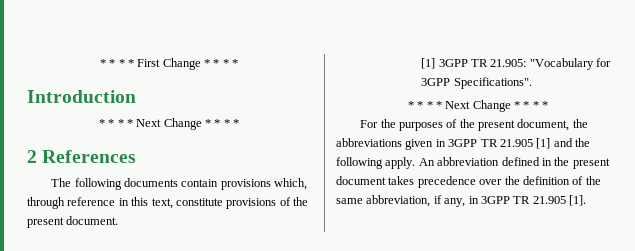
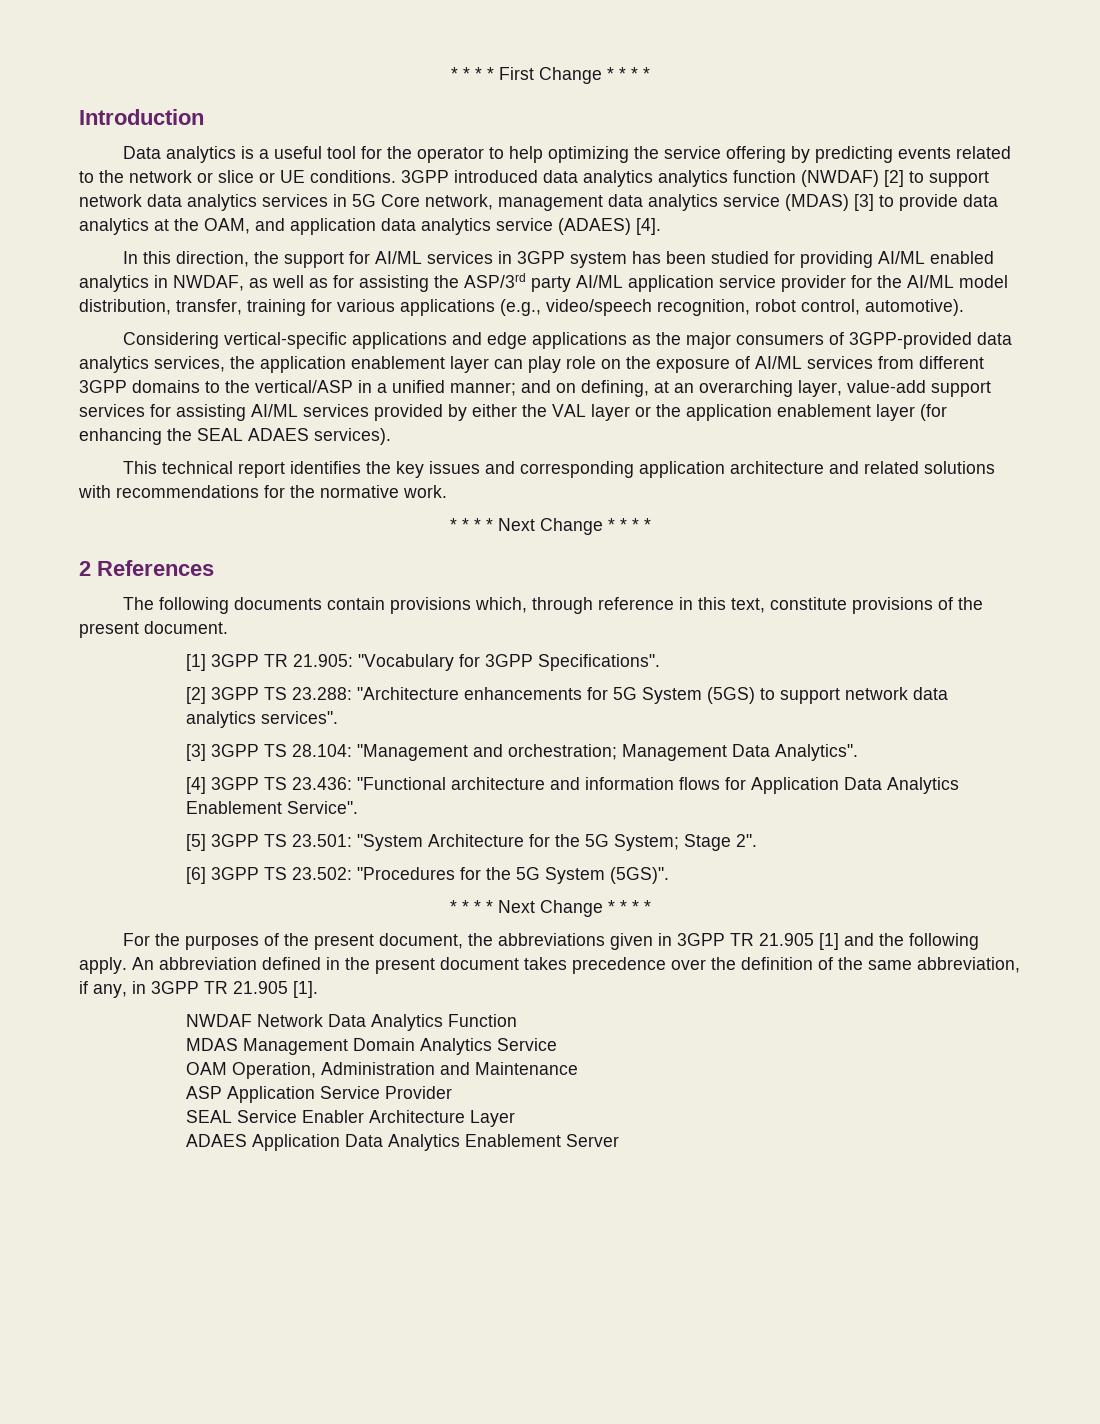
+ Data analytics is a useful tool for the operator to help optimizing the service offering by predicting events related to the network or slice or UE conditions. 3GPP introduced data analytics analytics function (NWDAF) [2] to support network data analytics services in 5G Core network, management data analytics service (MDAS) [3] to provide data analytics at the OAM, and application data analytics service (ADAES) [4].
+ In this direction, the support for AI/ML services in 3GPP system has been studied for providing AI/ML enabled analytics in NWDAF, as well as for assisting the ASP/3rd party AI/ML application service provider for the AI/ML model distribution, transfer, training for various applications (e.g., video/speech recognition, robot control, automotive).
+ Considering vertical-specific applications and edge applications as the major consumers of 3GPP-provided data analytics services, the application enablement layer can play role on the exposure of AI/ML services from different 3GPP domains to the vertical/ASP in a unified manner; and on defining, at an overarching layer, value-add support services for assisting AI/ML services provided by either the VAL layer or the application enablement layer (for enhancing the SEAL ADAES services).
+ This technical report identifies the key issues and corresponding application architecture and related solutions with recommendations for the normative work.
+ [2] 3GPP TS 23.288: "Architecture enhancements for 5G System (5GS) to support network data analytics services".
+ [3] 3GPP TS 28.104: "Management and orchestration; Management Data Analytics".
+ [4] 3GPP TS 23.436: "Functional architecture and information flows for Application Data Analytics Enablement Service".
+ [5] 3GPP TS 23.501: "System Architecture for the 5G System; Stage 2".
+ [6] 3GPP TS 23.502: "Procedures for the 5G System (5GS)".
+ NWDAF Network Data Analytics Function
+ MDAS Management Domain Analytics Service
+ OAM Operation, Administration and Maintenance
+ ASP Application Service Provider
+ SEAL Service Enabler Architecture Layer
+ ADAES Application Data Analytics Enablement Server

